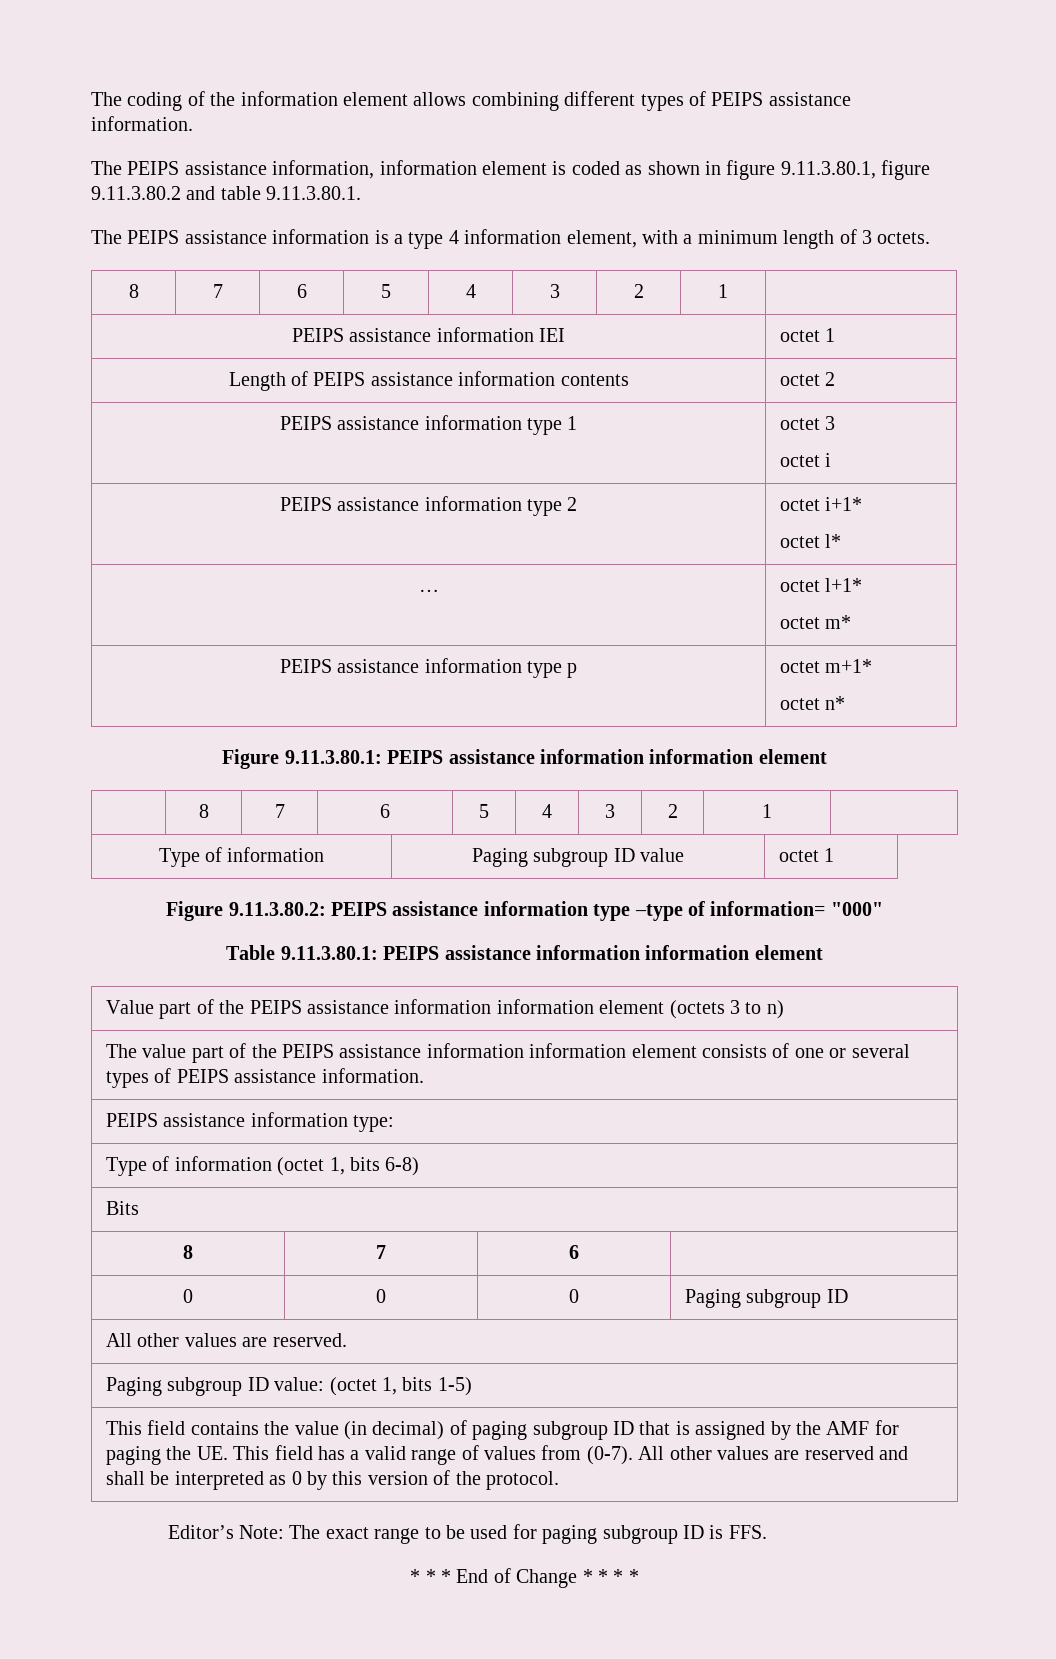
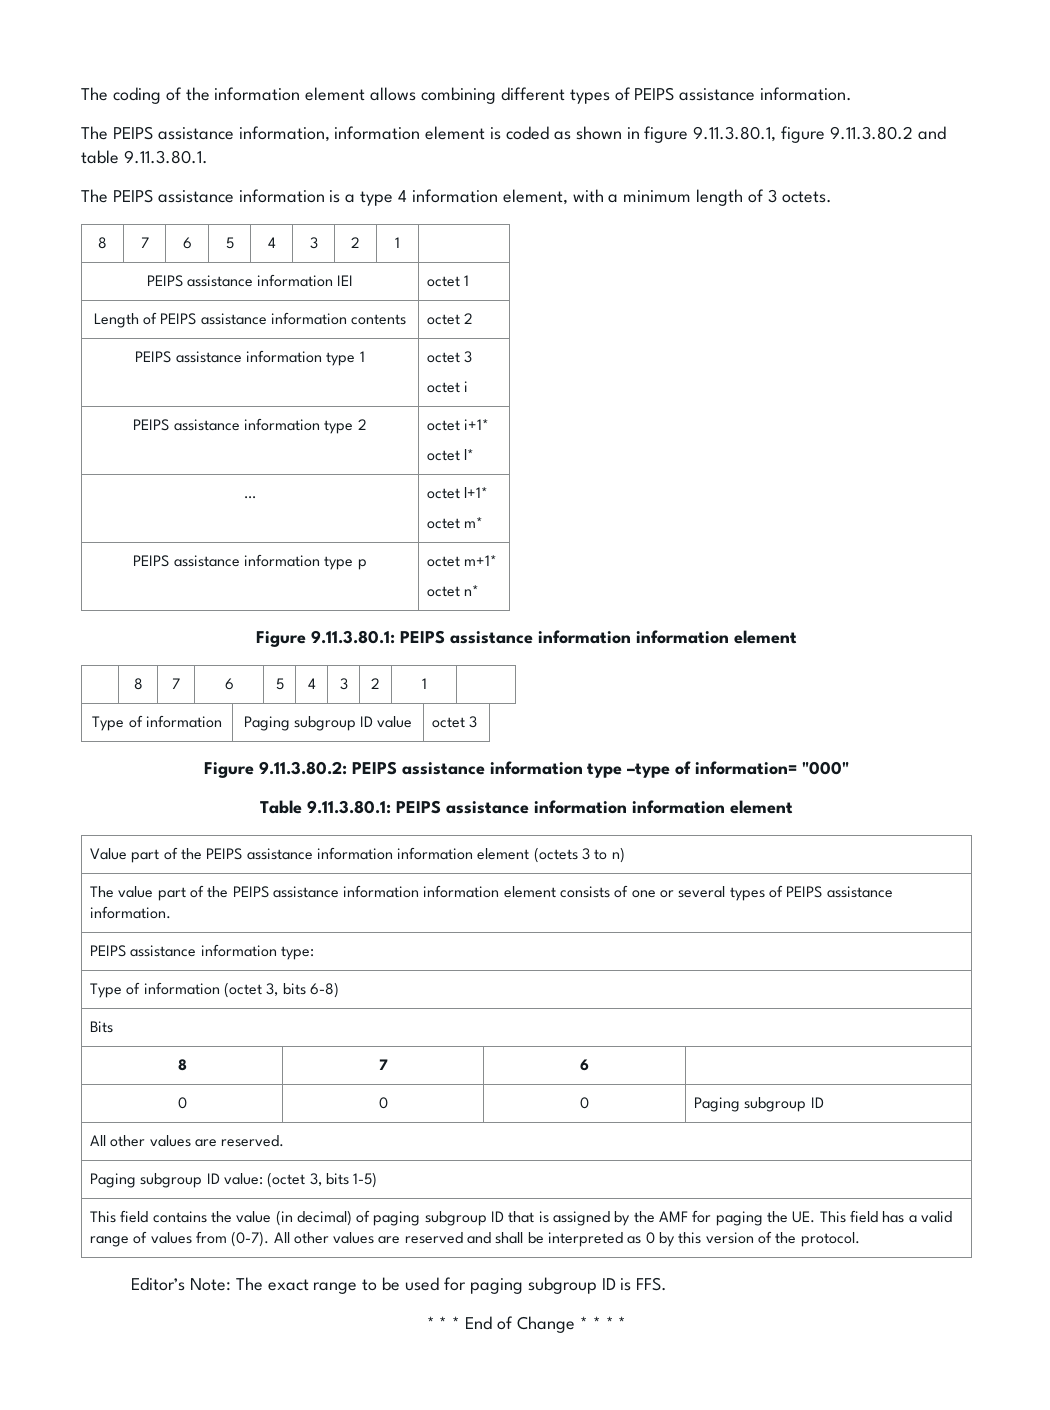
- Type of information | Paging subgroup ID value | octet 1
+ Type of information | Paging subgroup ID value | octet 3
- Type of information (octet 1, bits 6-8)
+ Type of information (octet 3, bits 6-8)
- Paging subgroup ID value: (octet 1, bits 1-5)
+ Paging subgroup ID value: (octet 3, bits 1-5)

